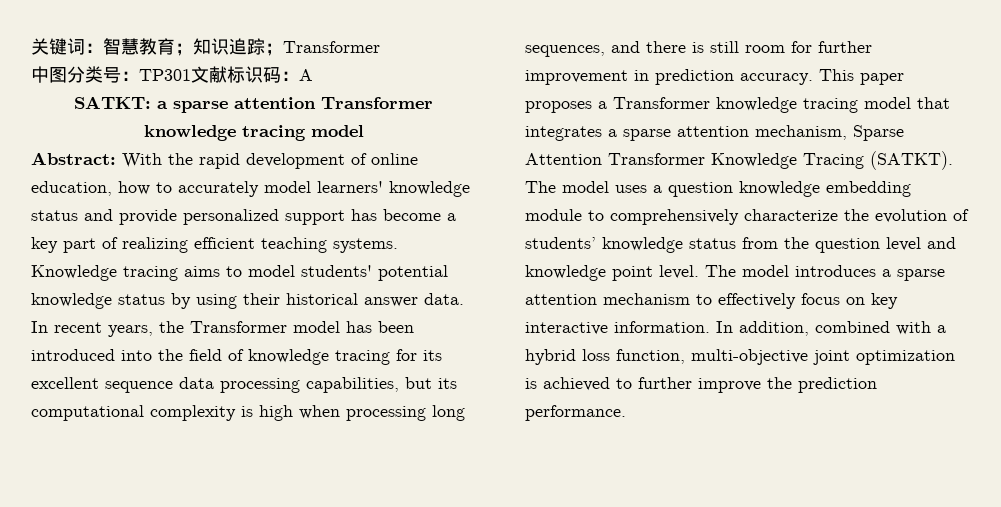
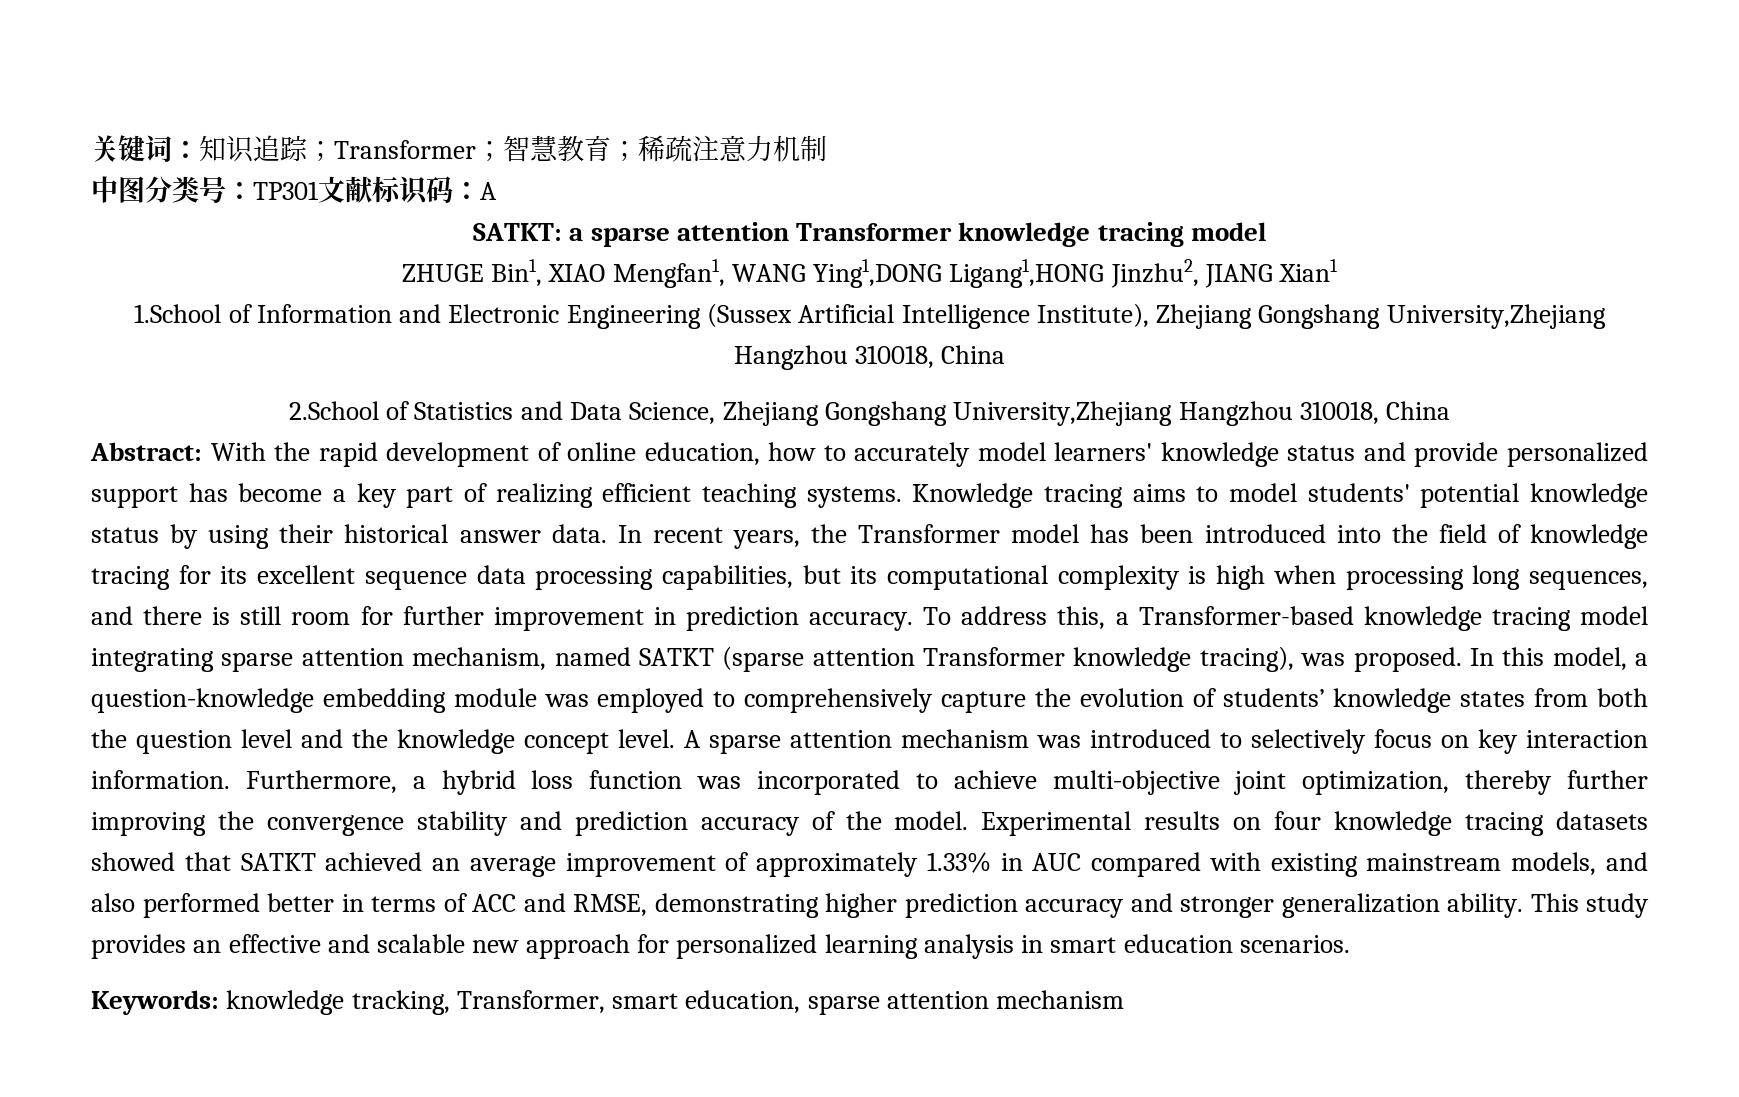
- 关键词：智慧教育；知识追踪；Transformer
+ 关键词：知识追踪；Transformer；智慧教育；稀疏注意力机制
+ ZHUGE Bin1, XIAO Mengfan1, WANG Ying1,DONG Ligang1,HONG Jinzhu2, JIANG Xian1
+ 1.School of Information and Electronic Engineering (Sussex Artificial Intelligence Institute), Zhejiang Gongshang University,Zhejiang Hangzhou 310018, China
+ 2.School of Statistics and Data Science, Zhejiang Gongshang University,Zhejiang Hangzhou 310018, China
- This paper proposes a Transformer knowledge tracing model that integrates a sparse attention mechanism, Sparse Attention Transformer Knowledge Tracing (SATKT). The model uses a question knowledge embedding module to comprehensively characterize the evolution of students’ knowledge status from the question level and knowledge point level. The model introduces a sparse attention mechanism to effectively focus on key interactive information. In addition, combined with a hybrid loss function, multi-objective joint optimization is achieved to further improve the prediction performance.
+ To address this, a Transformer-based knowledge tracing model integrating sparse attention mechanism, named SATKT (sparse attention Transformer knowledge tracing), was proposed. In this model, a question‑knowledge embedding module was employed to comprehensively capture the evolution of students’ knowledge states from both the question level and the knowledge concept level. A sparse attention mechanism was introduced to selectively focus on key interaction information. Furthermore, a hybrid loss function was incorporated to achieve multi‑objective joint optimization, thereby further improving the convergence stability and prediction accuracy of the model. Experimental results on four knowledge tracing datasets showed that SATKT achieved an average improvement of approximately 1.33% in AUC compared with existing mainstream models, and also performed better in terms of ACC and RMSE, demonstrating higher prediction accuracy and stronger generalization ability. This study provides an effective and scalable new approach for personalized learning analysis in smart education scenarios.
+ Keywords: knowledge tracking, Transformer, smart education, sparse attention mechanism

